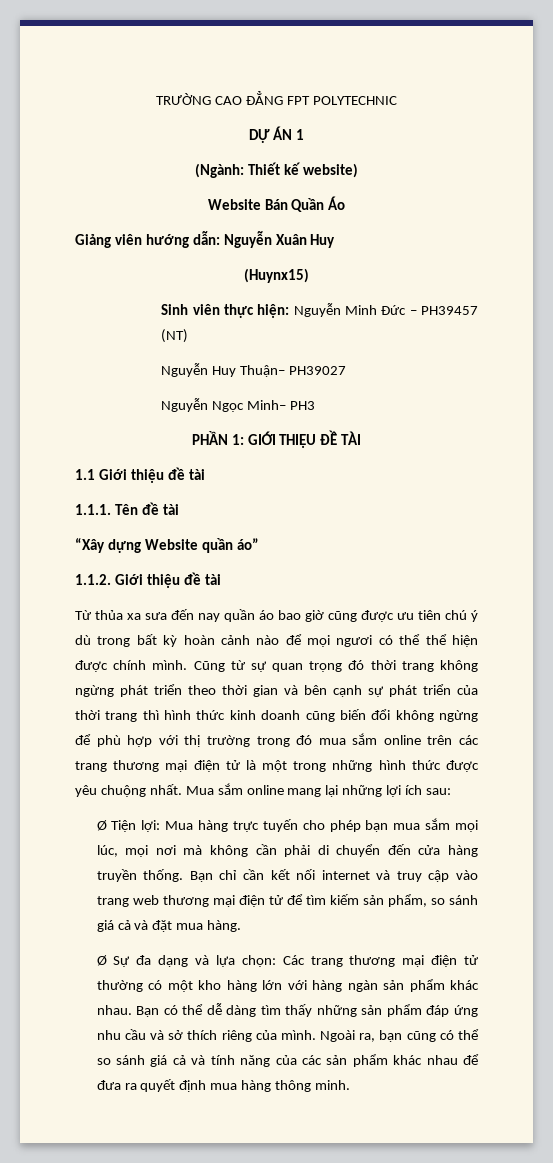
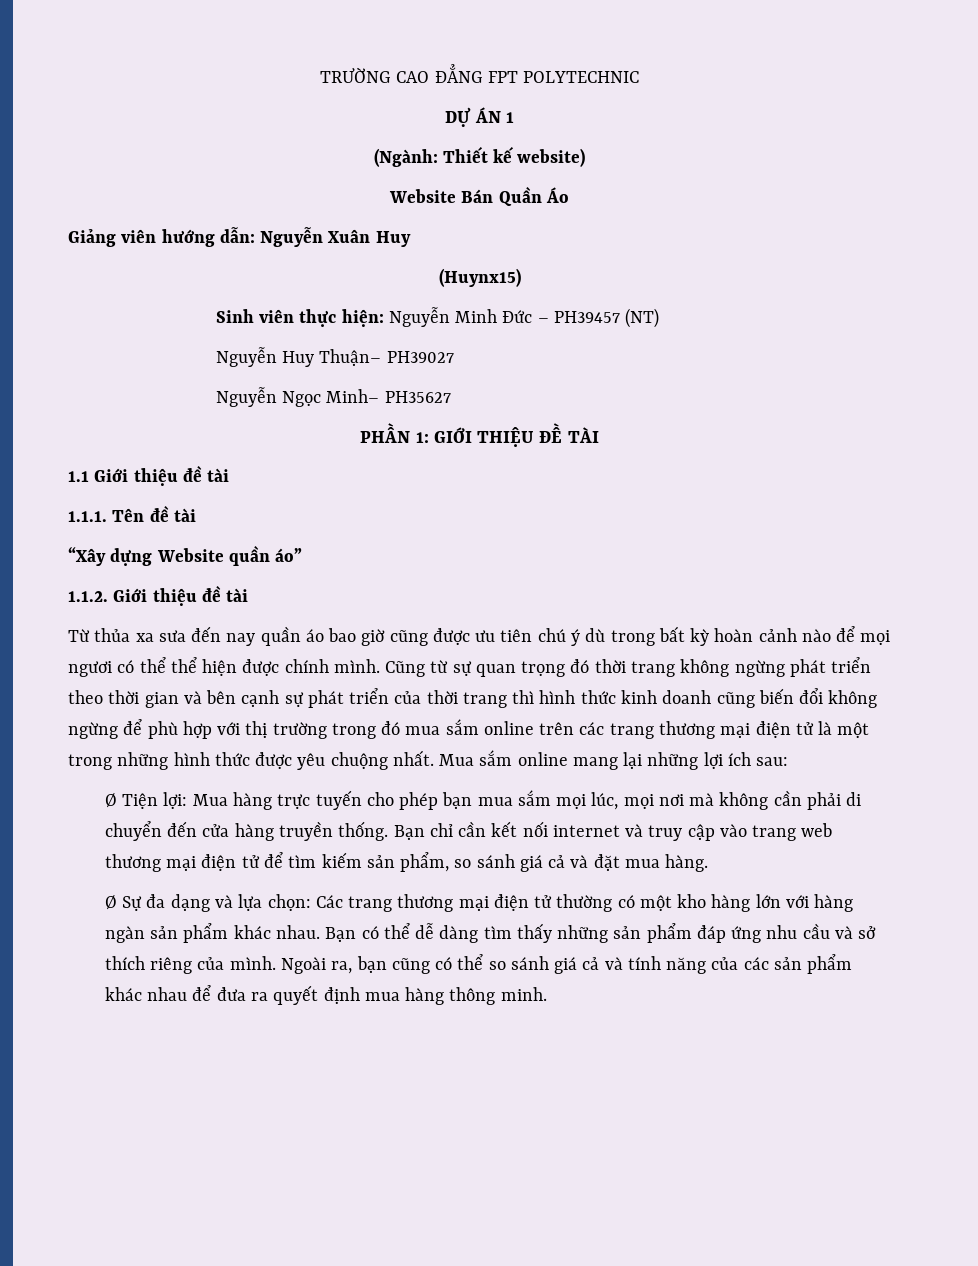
- Nguyễn Ngọc Minh– PH3
+ Nguyễn Ngọc Minh– PH35627

